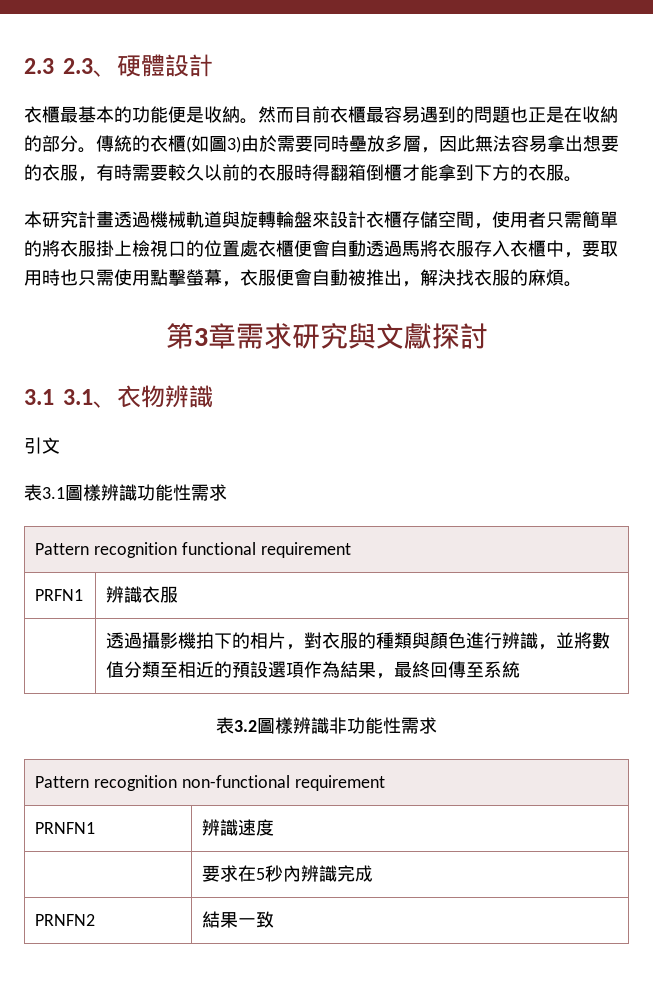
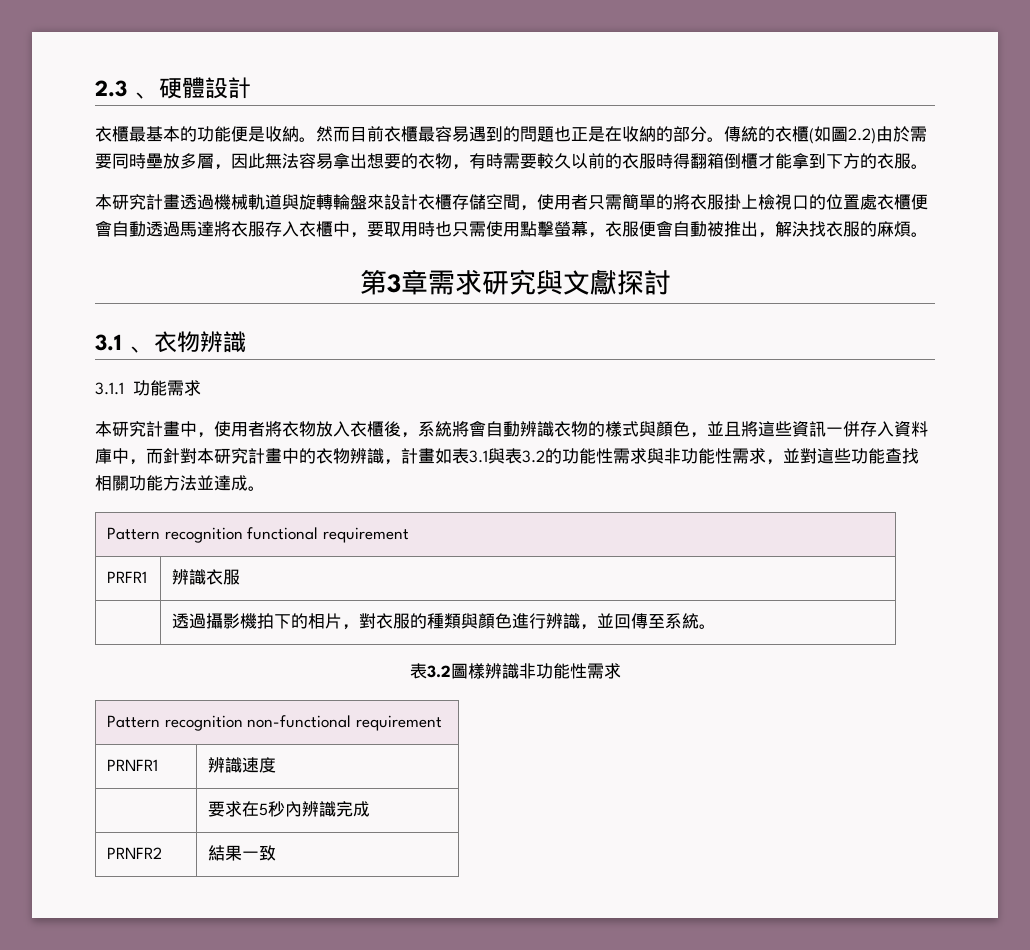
- 2.3 2.3、硬體設計
+ 2.3、硬體設計
- 傳統的衣櫃(如圖3)由於需要同時壘放多層，因此無法容易拿出想要的衣服，有時需要較久以前的衣服時得翻箱倒櫃才能拿到下方的衣服。
+ 傳統的衣櫃(如圖2.2)由於需要同時壘放多層，因此無法容易拿出想要的衣物，有時需要較久以前的衣服時得翻箱倒櫃才能拿到下方的衣服。
- 本研究計畫透過機械軌道與旋轉輪盤來設計衣櫃存儲空間，使用者只需簡單的將衣服掛上檢視口的位置處衣櫃便會自動透過馬將衣服存入衣櫃中，要取用時也只需使用點擊螢幕，衣服便會自動被推出，解決找衣服的麻煩。
+ 本研究計畫透過機械軌道與旋轉輪盤來設計衣櫃存儲空間，使用者只需簡單的將衣服掛上檢視口的位置處衣櫃便會自動透過馬達將衣服存入衣櫃中，要取用時也只需使用點擊螢幕，衣服便會自動被推出，解決找衣服的麻煩。
- 3.1 3.1、衣物辨識
+ 3.1、衣物辨識
- 引文
- 表3.1圖樣辨識功能性需求
+ 3.1.1功能需求
+ 本研究計畫中，使用者將衣物放入衣櫃後，系統將會自動辨識衣物的樣式與顏色，並且將這些資訊一併存入資料庫中，而針對本研究計畫中的衣物辨識，計畫如表3.1與表3.2的功能性需求與非功能性需求，並對這些功能查找相關功能方法並達成。
- PRFN1 | 辨識衣服
+ PRFR1 | 辨識衣服
- | 透過攝影機拍下的相片，對衣服的種類與顏色進行辨識，並將數值分類至相近的預設選項作為結果，最終回傳至系統
+ | 透過攝影機拍下的相片，對衣服的種類與顏色進行辨識，並回傳至系統。
- PRNFN1 | 辨識速度
+ PRNFR1 | 辨識速度
- PRNFN2 | 結果一致
+ PRNFR2 | 結果一致

